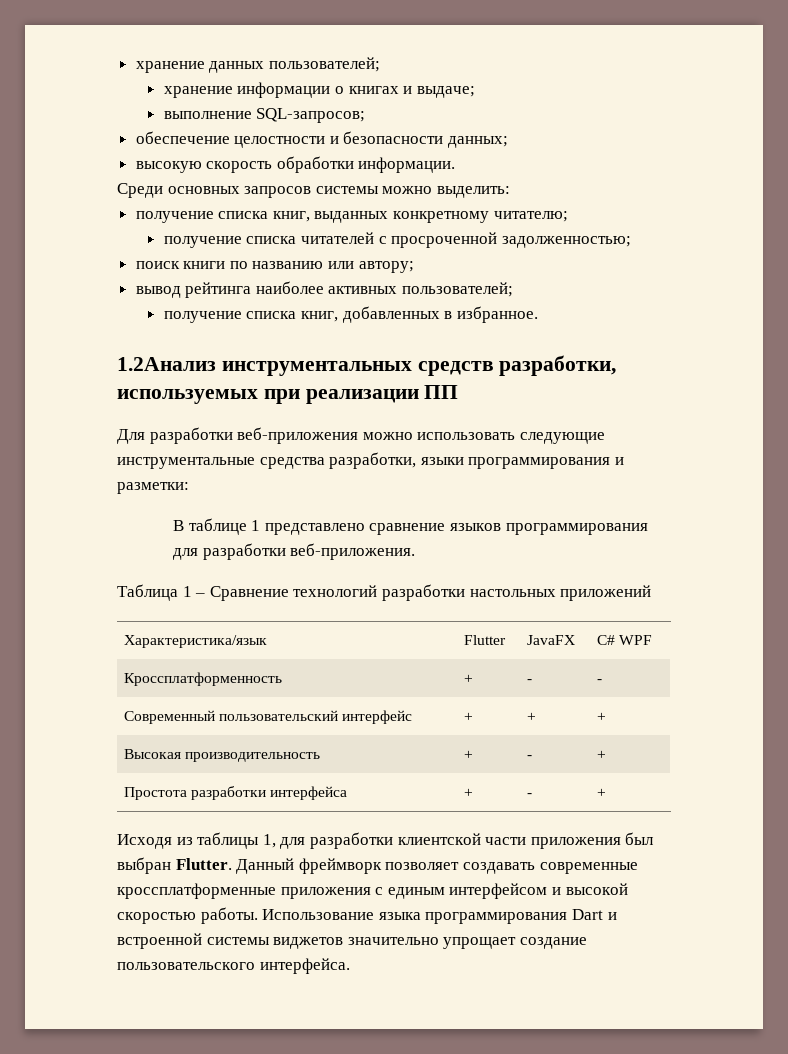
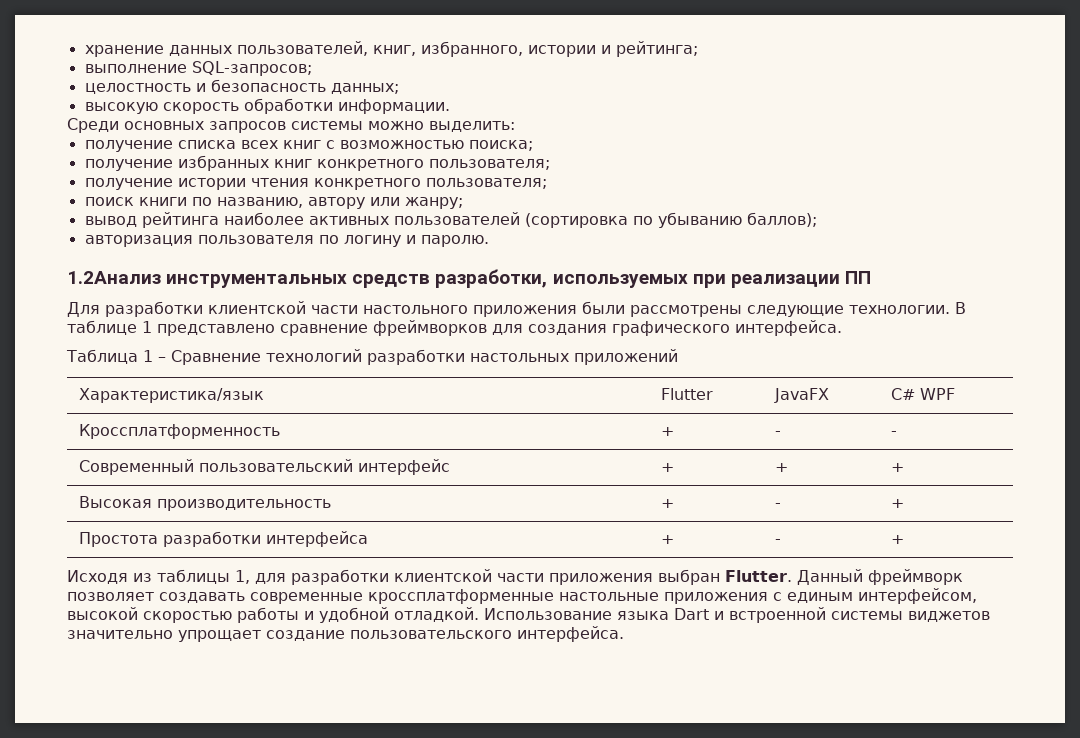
- хранение данных пользователей;
- хранение информации о книгах и выдаче;
+ хранение данных пользователей, книг, избранного, истории и рейтинга;
  выполнение SQL-запросов;
- обеспечение целостности и безопасности данных;
+ целостность и безопасность данных;
- получение списка книг, выданных конкретному читателю;
- получение списка читателей с просроченной задолженностью;
+ получение списка всех книг с возможностью поиска;
+ получение избранных книг конкретного пользователя;
+ получение истории чтения конкретного пользователя;
- поиск книги по названию или автору;
+ поиск книги по названию, автору или жанру;
- вывод рейтинга наиболее активных пользователей;
- получение списка книг, добавленных в избранное.
+ вывод рейтинга наиболее активных пользователей (сортировка по убыванию баллов);
+ авторизация пользователя по логину и паролю.
- Для разработки веб-приложения можно использовать следующие инструментальные средства разработки, языки программирования и разметки:
- В таблице 1 представлено сравнение языков программирования для разработки веб-приложения.
+ Для разработки клиентской части настольного приложения были рассмотрены следующие технологии. В таблице 1 представлено сравнение фреймворков для создания графического интерфейса.
- Исходя из таблицы 1, для разработки клиентской части приложения был выбран Flutter.
+ Исходя из таблицы 1, для разработки клиентской части приложения выбран Flutter.
- Данный фреймворк позволяет создавать современные кроссплатформенные приложения с единым интерфейсом и высокой скоростью работы.
+ Данный фреймворк позволяет создавать современные кроссплатформенные настольные приложения с единым интерфейсом, высокой скоростью работы и удобной отладкой.
- Использование языка программирования Dart и встроенной системы виджетов значительно упрощает создание пользовательского интерфейса.
+ Использование языка Dart и встроенной системы виджетов значительно упрощает создание пользовательского интерфейса.

